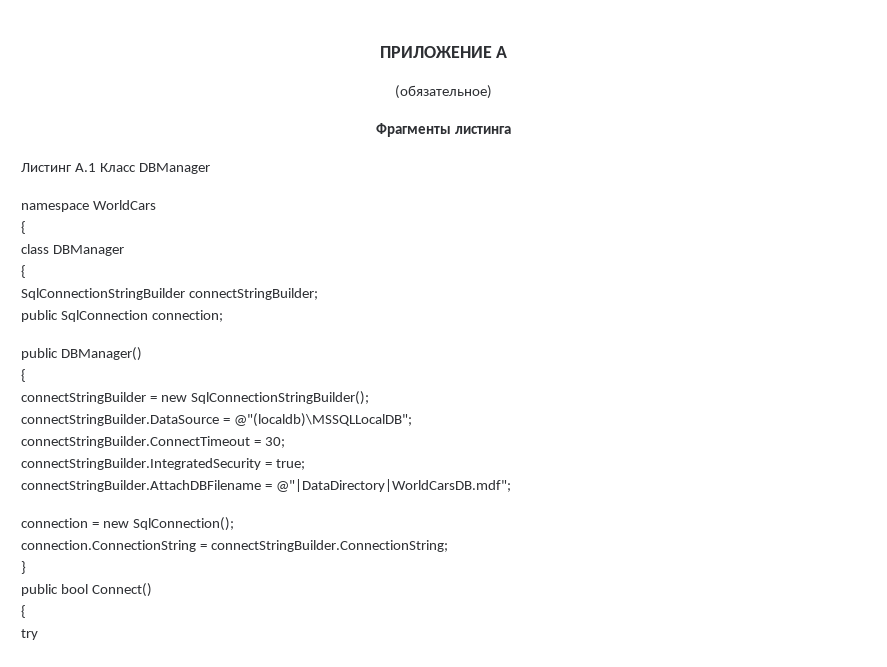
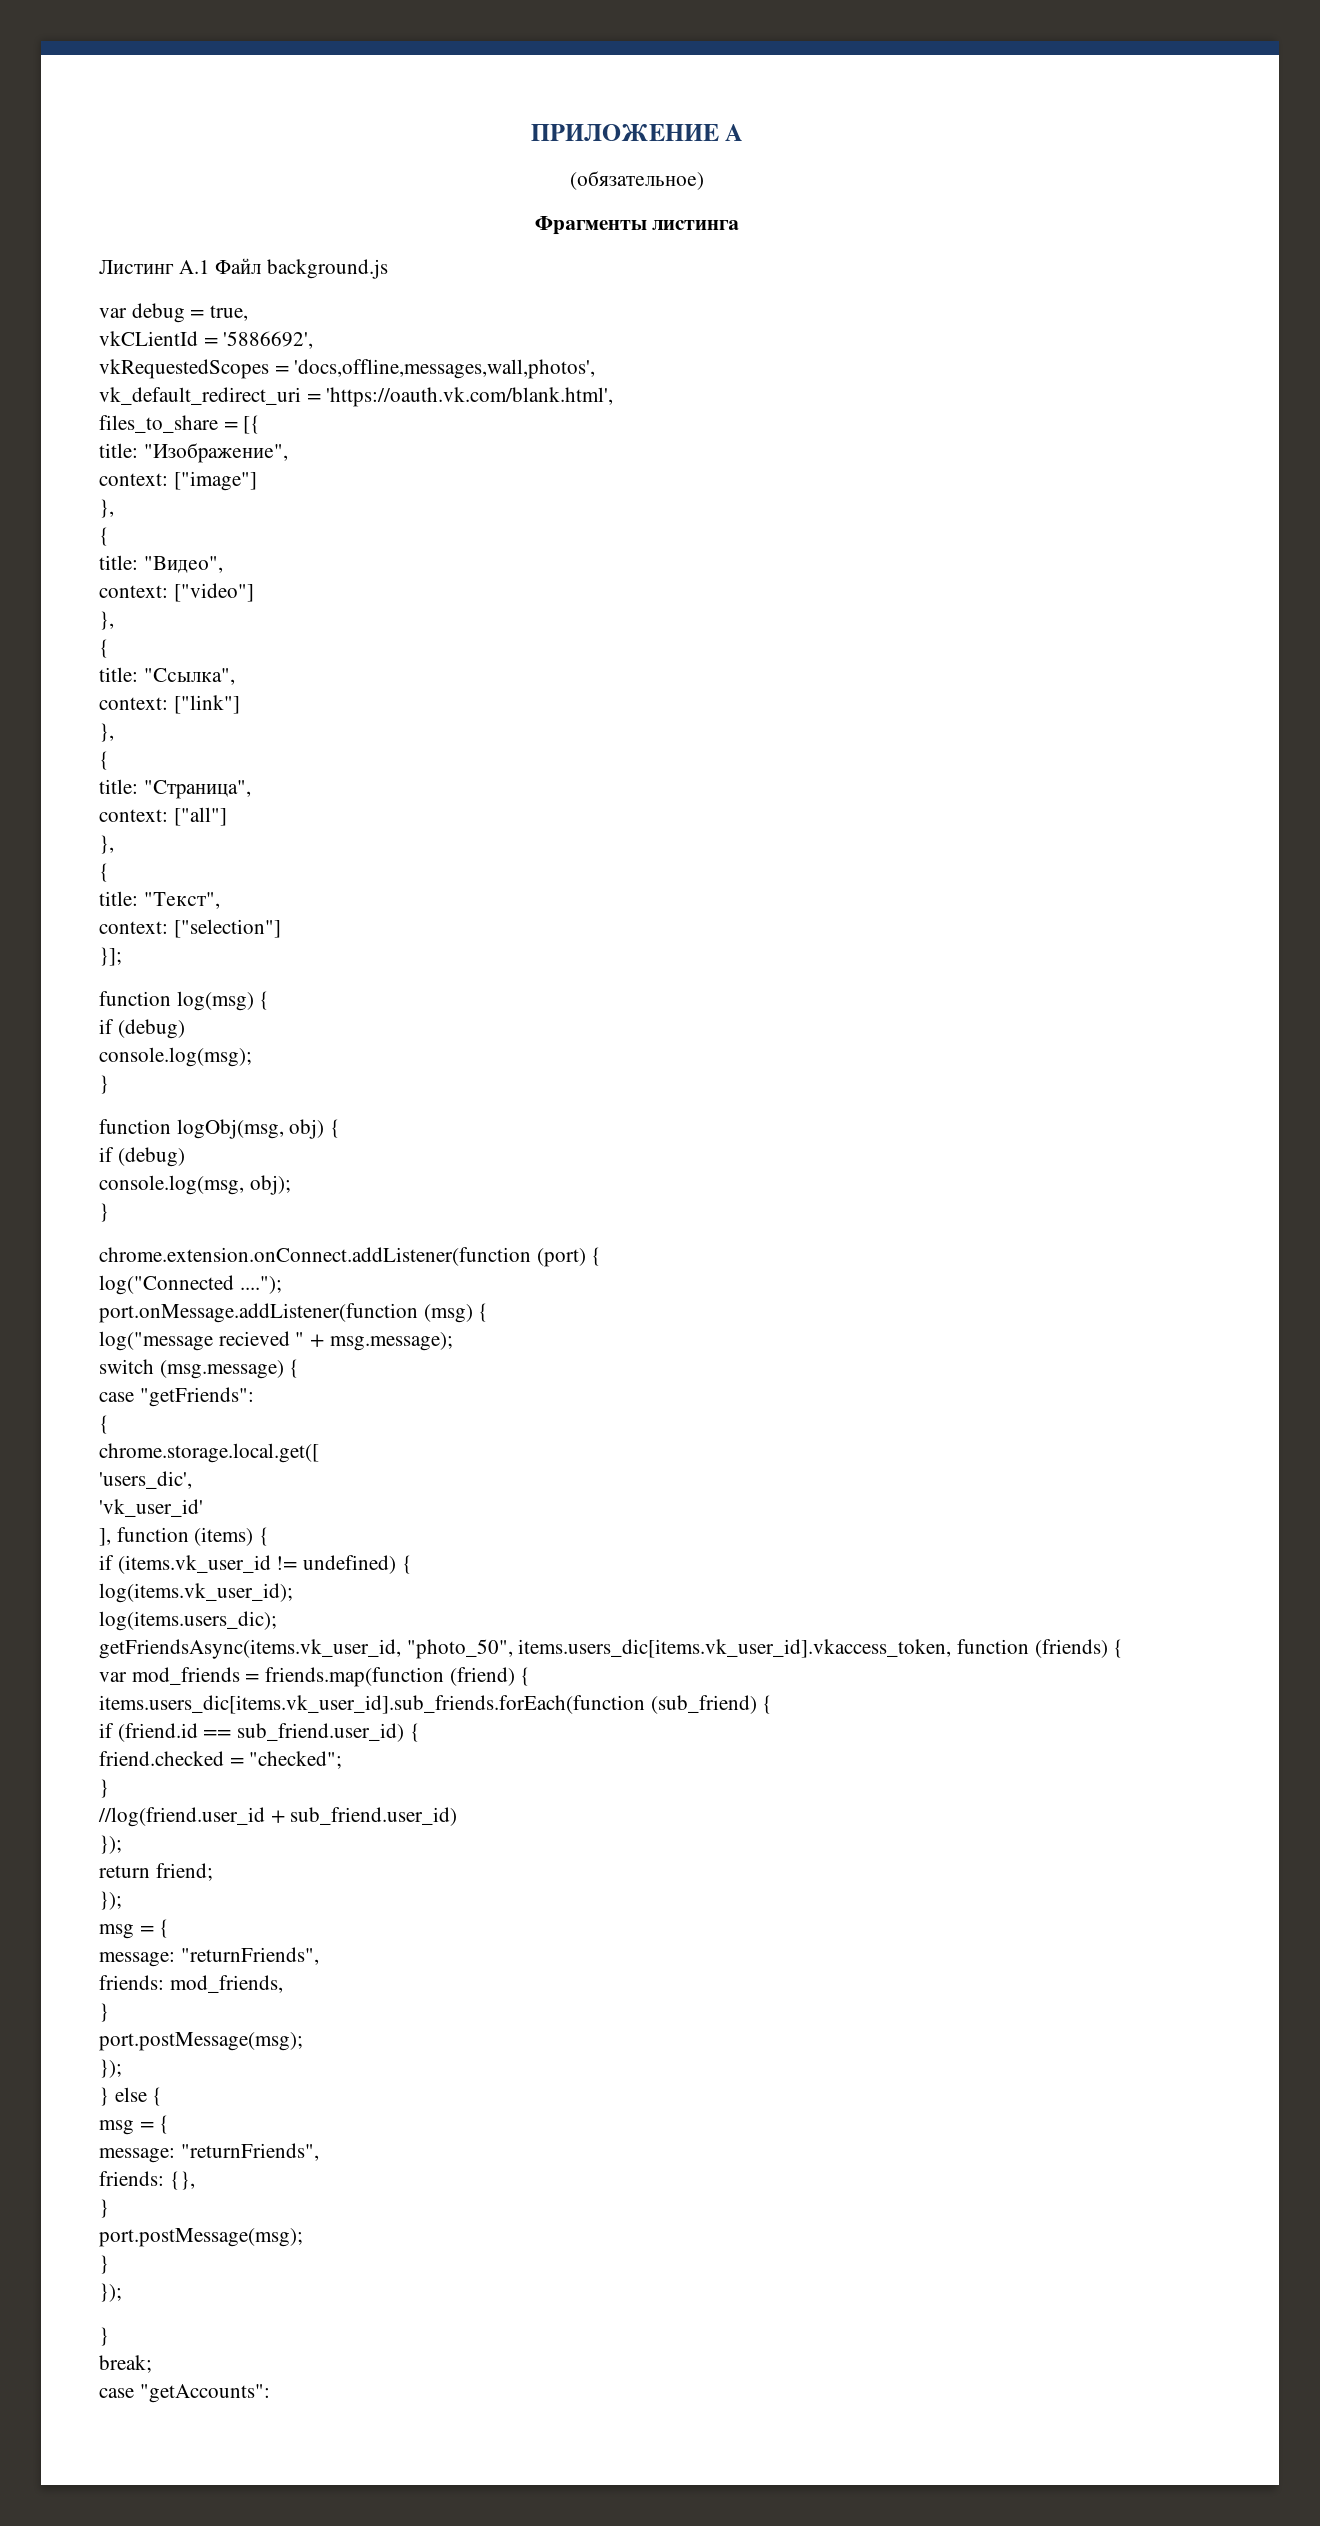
- Листинг А.1 Класс DBManager
- namespace WorldCars
+ Листинг А.1 Файл background.js
+ var debug = true,
+ vkCLientId = '5886692',
+ vkRequestedScopes = 'docs,offline,messages,wall,photos',
+ vk_default_redirect_uri = 'https://oauth.vk.com/blank.html',
+ files_to_share = [{
+ title: "Изображение",
+ context: ["image"]
+ },
  {
- class DBManager
+ title: "Видео",
+ context: ["video"]
+ },
  {
- SqlConnectionStringBuilder connectStringBuilder;
- public SqlConnection connection;
- public DBManager()
+ title: "Ссылка",
+ context: ["link"]
+ },
  {
- connectStringBuilder = new SqlConnectionStringBuilder();
- connectStringBuilder.DataSource = @"(localdb)\MSSQLLocalDB";
- connectStringBuilder.ConnectTimeout = 30;
- connectStringBuilder.IntegratedSecurity = true;
- connectStringBuilder.AttachDBFilename = @"|DataDirectory|WorldCarsDB.mdf";
- connection = new SqlConnection();
- connection.ConnectionString = connectStringBuilder.ConnectionString;
+ title: "Страница",
+ context: ["all"]
+ },
+ {
+ title: "Текст",
+ context: ["selection"]
+ }];
+ function log(msg) {
+ if (debug)
+ console.log(msg);
  }
- public bool Connect()
+ function logObj(msg, obj) {
+ if (debug)
+ console.log(msg, obj);
+ }
+ chrome.extension.onConnect.addListener(function (port) {
+ log("Connected ....");
+ port.onMessage.addListener(function (msg) {
+ log("message recieved " + msg.message);
+ switch (msg.message) {
+ case "getFriends":
  {
- try
+ chrome.storage.local.get([
+ 'users_dic',
+ 'vk_user_id'
+ ], function (items) {
+ if (items.vk_user_id != undefined) {
+ log(items.vk_user_id);
+ log(items.users_dic);
+ getFriendsAsync(items.vk_user_id, "photo_50", items.users_dic[items.vk_user_id].vkaccess_token, function (friends) {
+ var mod_friends = friends.map(function (friend) {
+ items.users_dic[items.vk_user_id].sub_friends.forEach(function (sub_friend) {
+ if (friend.id == sub_friend.user_id) {
+ friend.checked = "checked";
+ }
+ //log(friend.user_id + sub_friend.user_id)
+ });
+ return friend;
+ });
+ msg = {
+ message: "returnFriends",
+ friends: mod_friends,
+ }
+ port.postMessage(msg);
+ });
+ } else {
+ msg = {
+ message: "returnFriends",
+ friends: {},
+ }
+ port.postMessage(msg);
+ }
+ });
+ }
+ break;
+ case "getAccounts":

